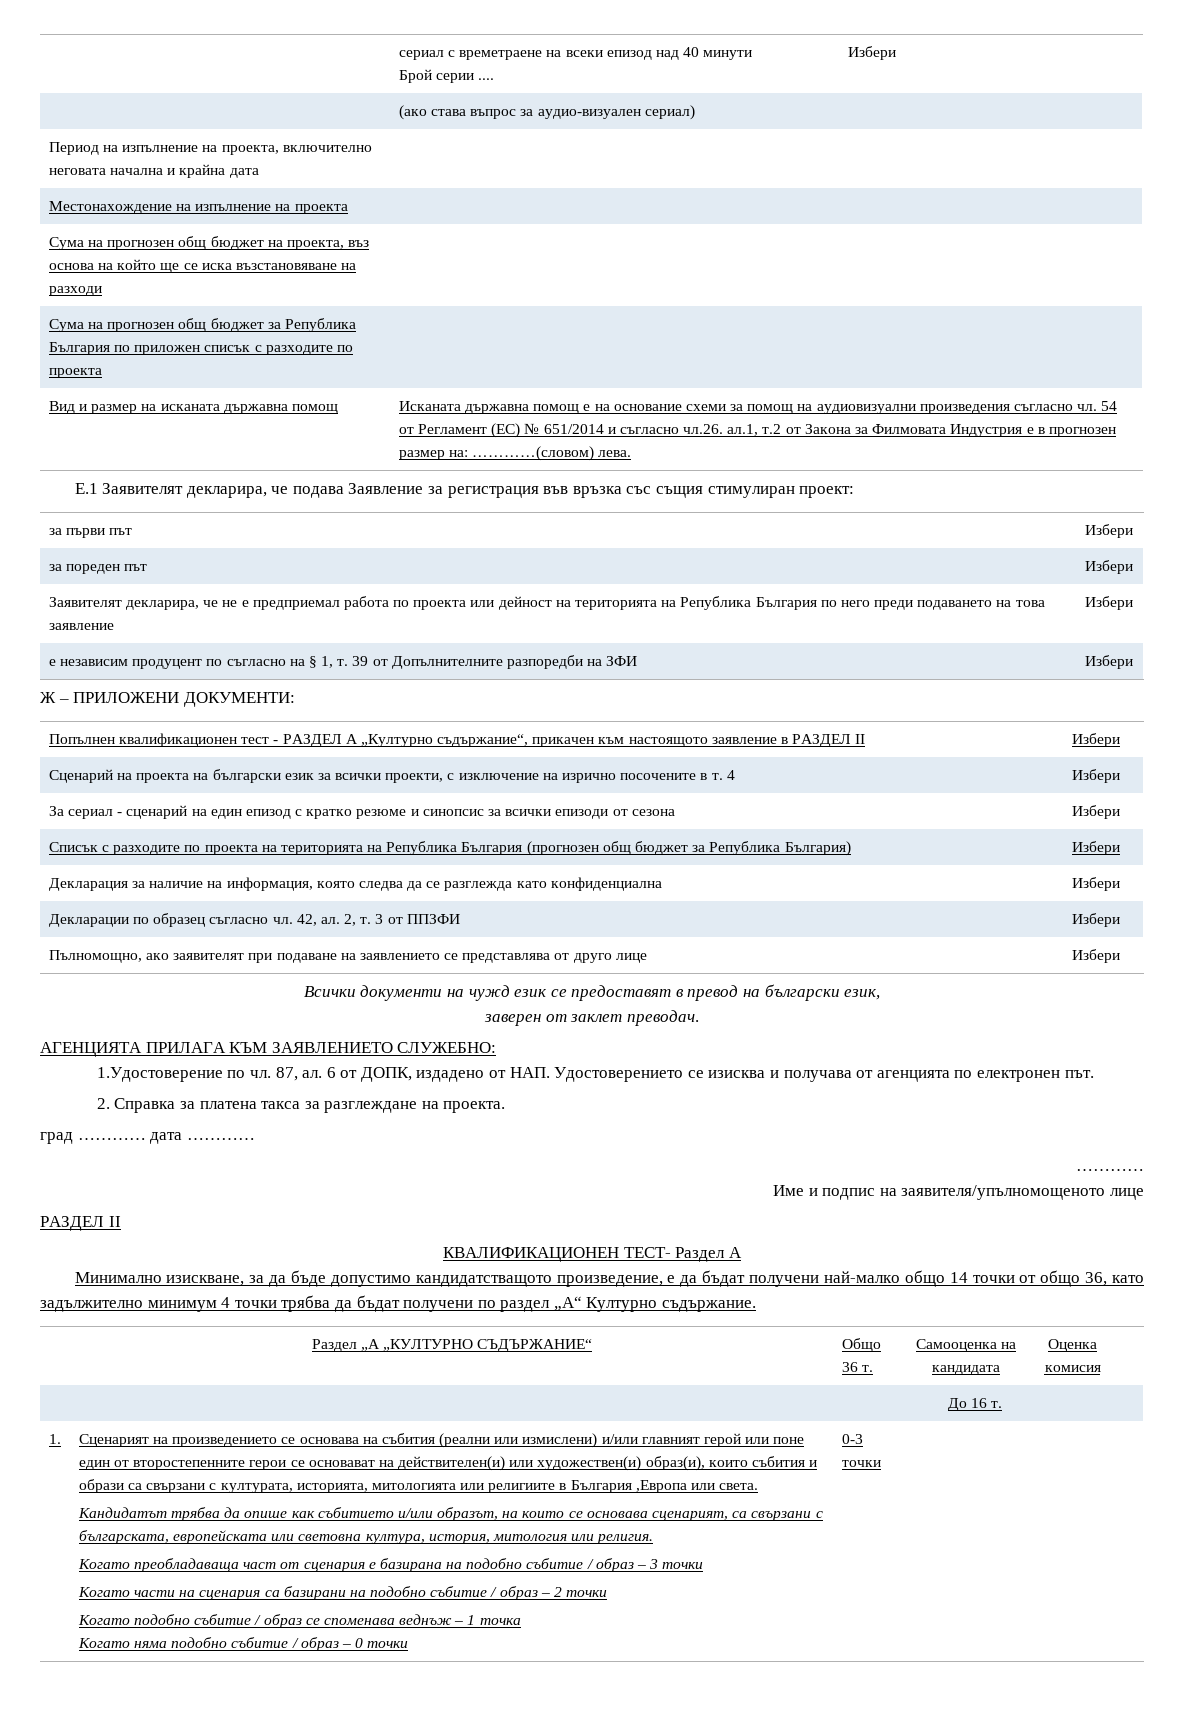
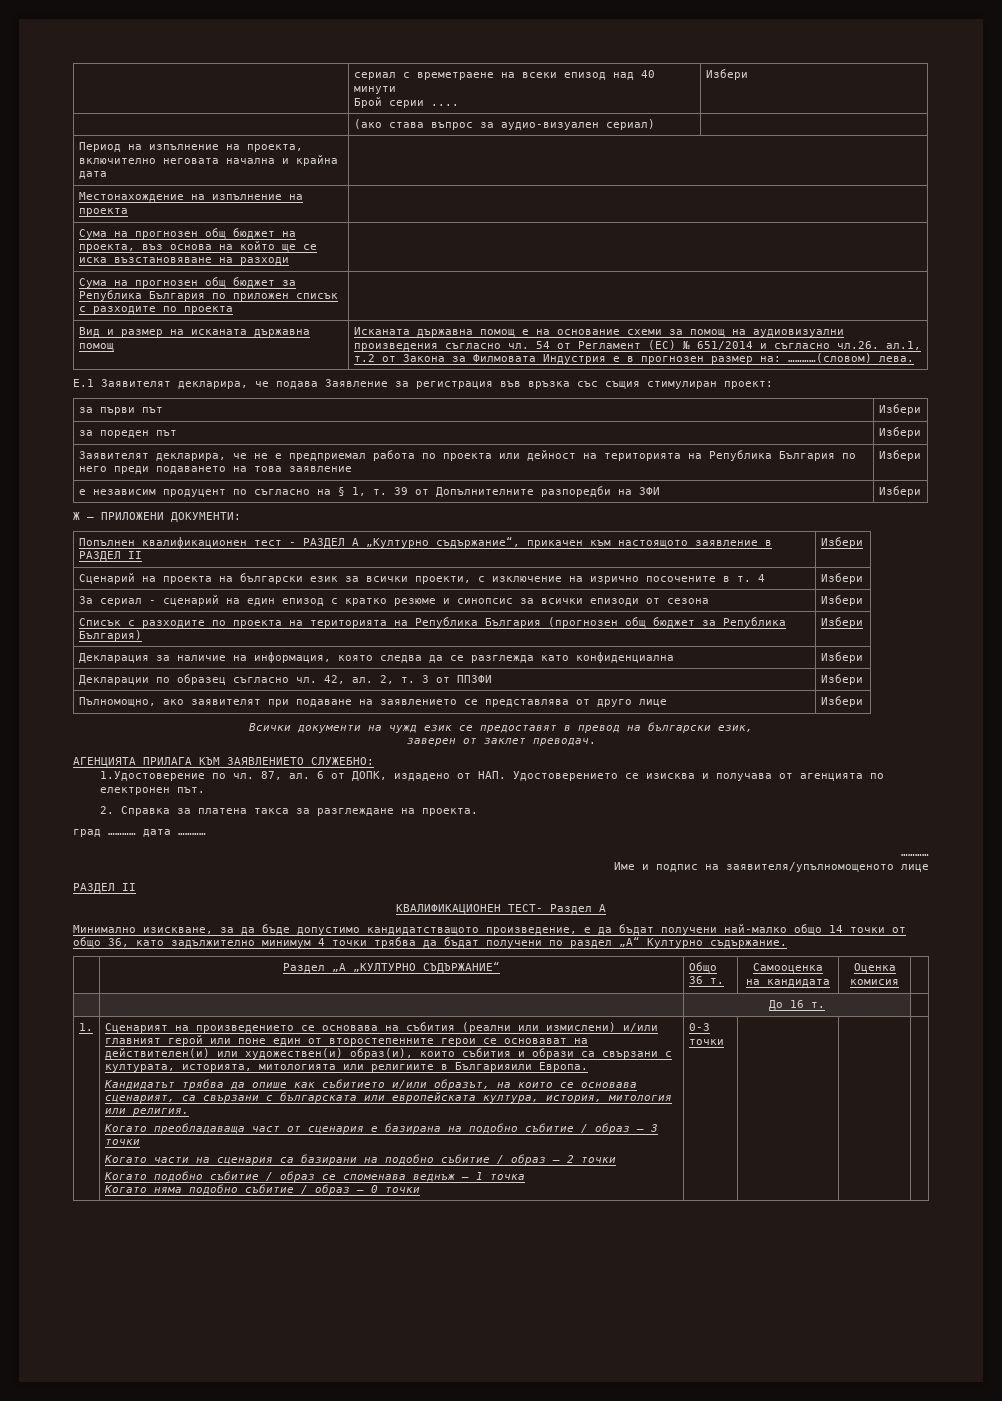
- Сценарият на произведението се основава на събития (реални или измислени) и/или главният герой или поне един от второстепенните герои се основават на действителен(и) или художествен(и) образ(и), които събития и образи са свързани с културата, историята, митологията или религиите в България ,Европа или света.
+ Сценарият на произведението се основава на събития (реални или измислени) и/или главният герой или поне един от второстепенните герои се основават на действителен(и) или художествен(и) образ(и), които събития и образи са свързани с културата, историята, митологията или религиите в Българияили Европа.
- Кандидатът трябва да опише как събитието и/или образът, на които се основава сценарият, са свързани с българската, европейската или световна култура, история, митология или религия.
+ Кандидатът трябва да опише как събитието и/или образът, на които се основава сценарият, са свързани с българската или европейската култура, история, митология или религия.

